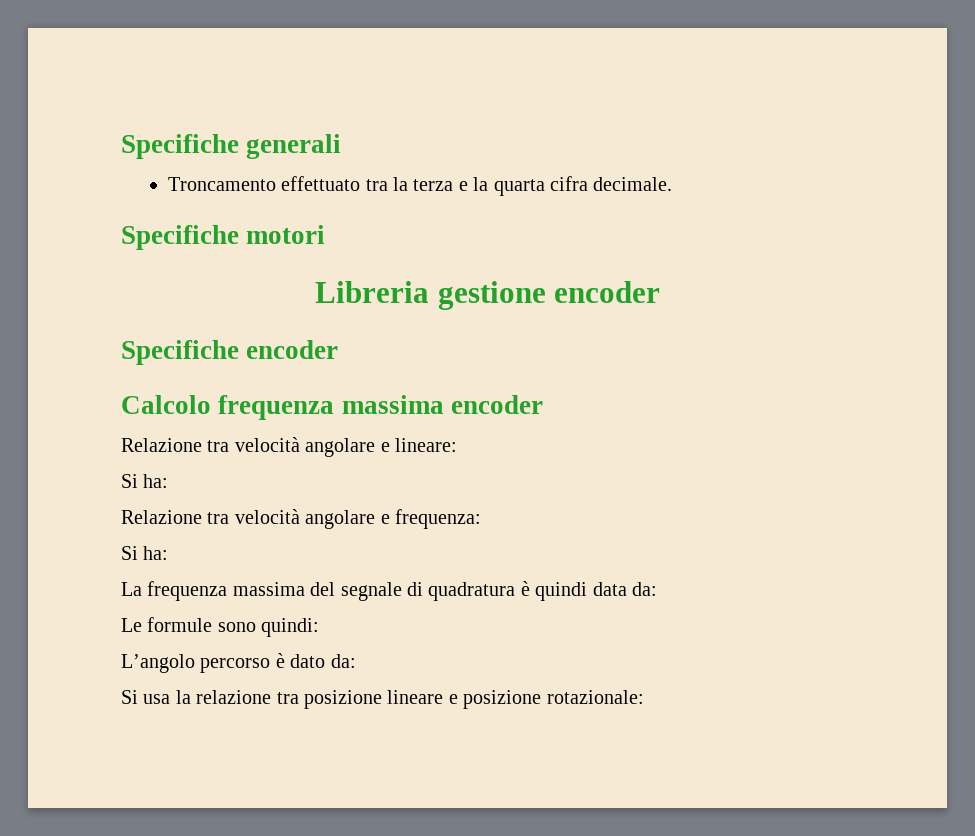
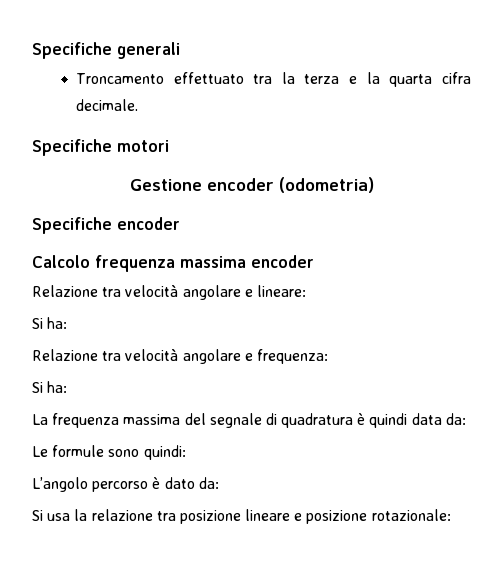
- Libreria gestione encoder
+ Gestione encoder (odometria)

